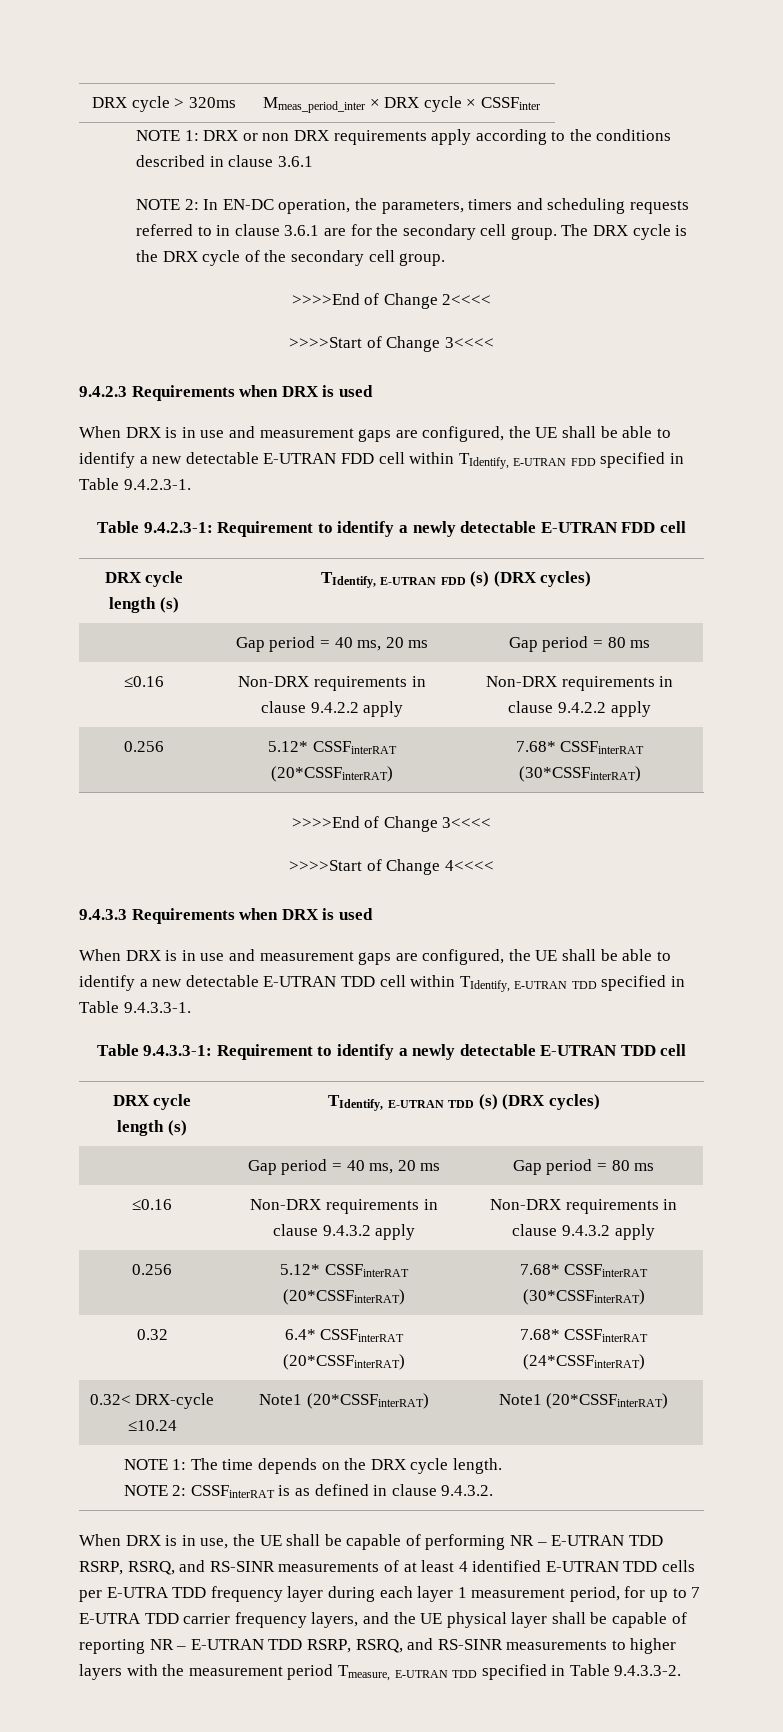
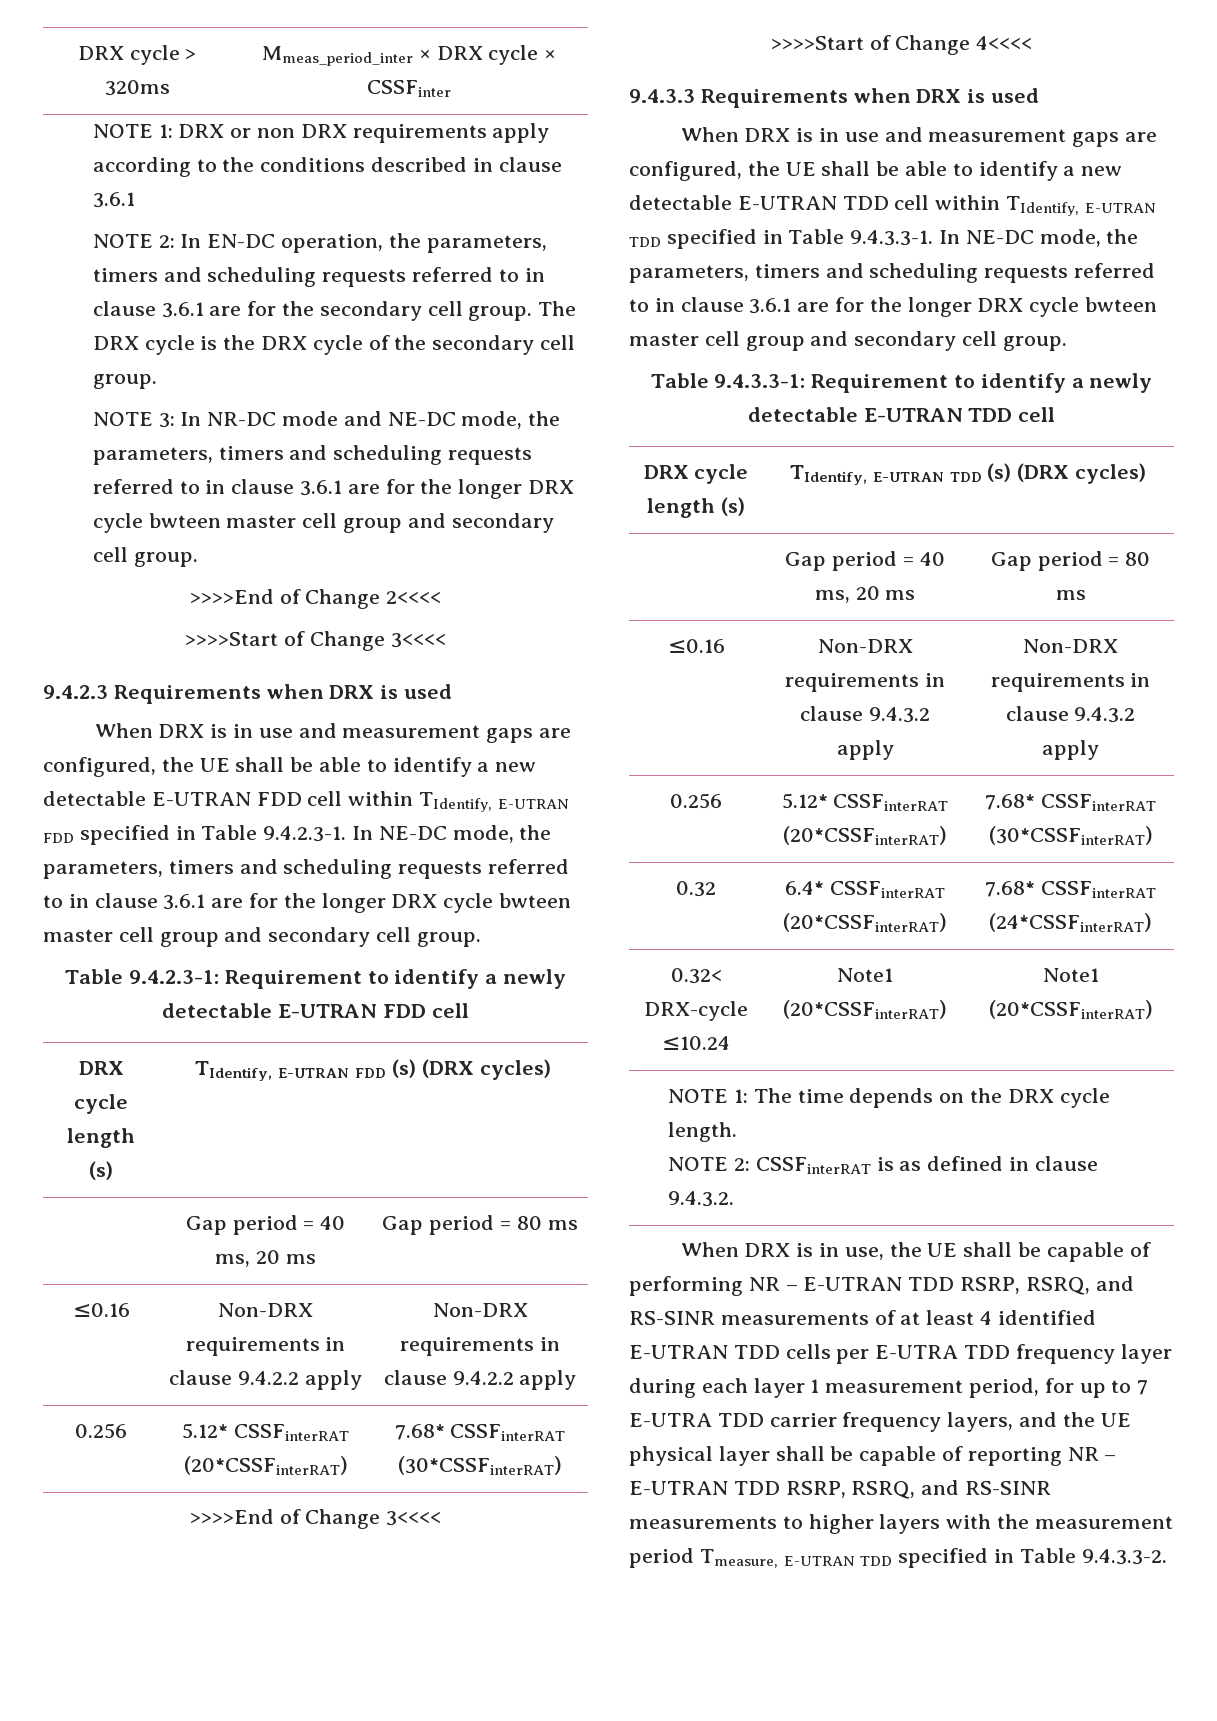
+ NOTE 3: In NR-DC mode and NE-DC mode, the parameters, timers and scheduling requests referred to in clause 3.6.1 are for the longer DRX cycle bwteen master cell group and secondary cell group.
- When DRX is in use and measurement gaps are configured, the UE shall be able to identify a new detectable E-UTRAN FDD cell within TIdentify, E-UTRAN FDD specified in Table 9.4.2.3-1.
+ When DRX is in use and measurement gaps are configured, the UE shall be able to identify a new detectable E-UTRAN FDD cell within TIdentify, E-UTRAN FDD specified in Table 9.4.2.3-1. In NE-DC mode, the parameters, timers and scheduling requests referred to in clause 3.6.1 are for the longer DRX cycle bwteen master cell group and secondary cell group.
- When DRX is in use and measurement gaps are configured, the UE shall be able to identify a new detectable E-UTRAN TDD cell within TIdentify, E-UTRAN TDD specified in Table 9.4.3.3-1.
+ When DRX is in use and measurement gaps are configured, the UE shall be able to identify a new detectable E-UTRAN TDD cell within TIdentify, E-UTRAN TDD specified in Table 9.4.3.3-1. In NE-DC mode, the parameters, timers and scheduling requests referred to in clause 3.6.1 are for the longer DRX cycle bwteen master cell group and secondary cell group.

